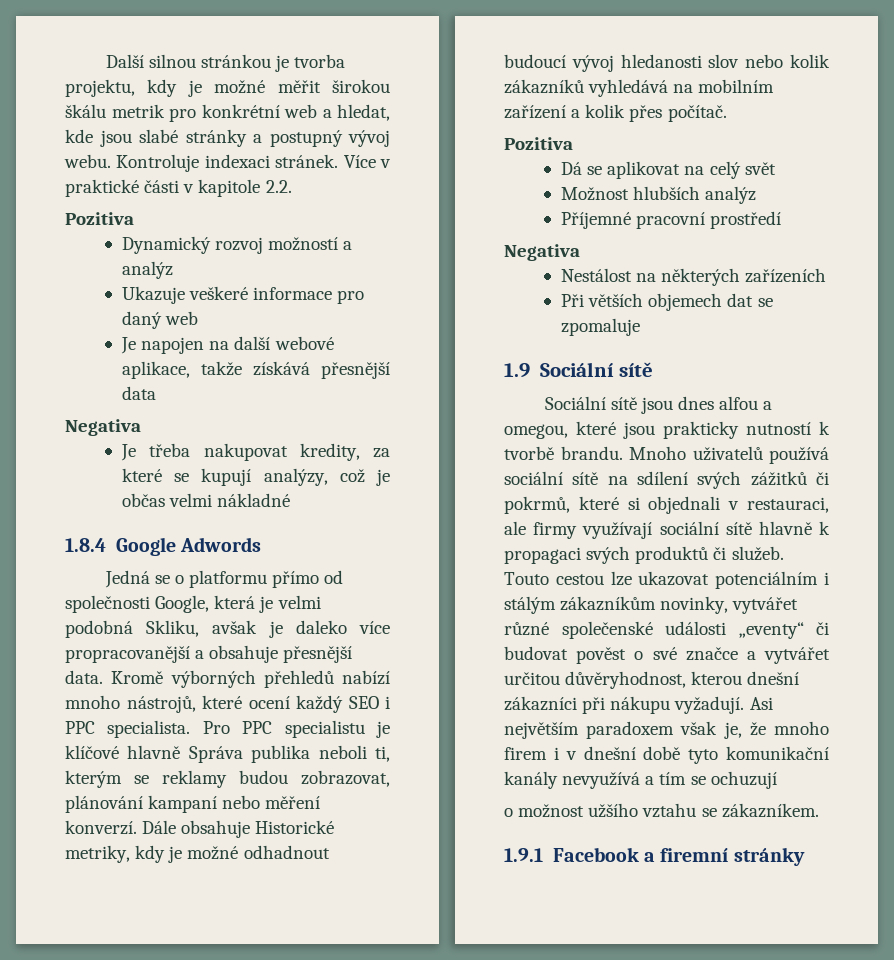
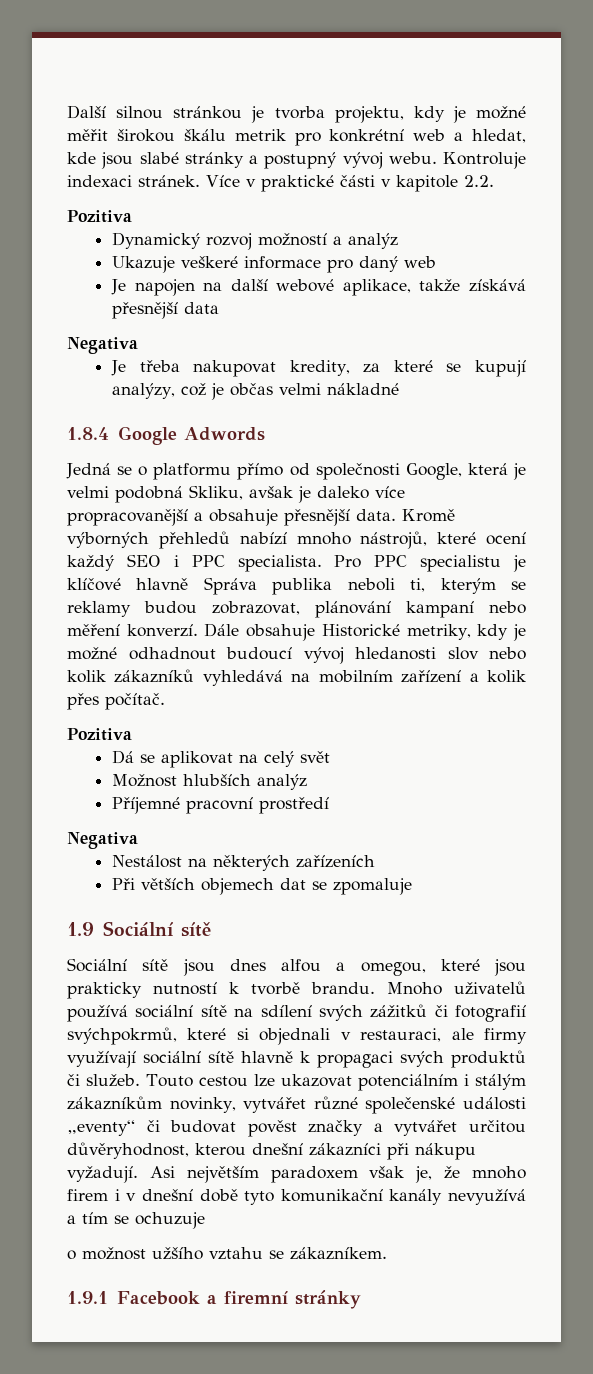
- Mnoho uživatelů používá sociální sítě na sdílení svých zážitků či pokrmů, které si objednali v restauraci, ale firmy využívají sociální sítě hlavně k propagaci svých produktů či služeb.
+ Mnoho uživatelů používá sociální sítě na sdílení svých zážitků či fotografií svýchpokrmů, které si objednali v restauraci, ale firmy využívají sociální sítě hlavně k propagaci svých produktů či služeb.
- Touto cestou lze ukazovat potenciálním i stálým zákazníkům novinky, vytvářet různé společenské události „eventy“ či budovat pověst o své značce a vytvářet určitou důvěryhodnost, kterou dnešní zákazníci při nákupu vyžadují.
+ Touto cestou lze ukazovat potenciálním i stálým zákazníkům novinky, vytvářet různé společenské události „eventy“ či budovat pověst značky a vytvářet určitou důvěryhodnost, kterou dnešní zákazníci při nákupu vyžadují.
- Asi největším paradoxem však je, že mnoho firem i v dnešní době tyto komunikační kanály nevyužívá a tím se ochuzují
+ Asi největším paradoxem však je, že mnoho firem i v dnešní době tyto komunikační kanály nevyužívá a tím se ochuzuje

